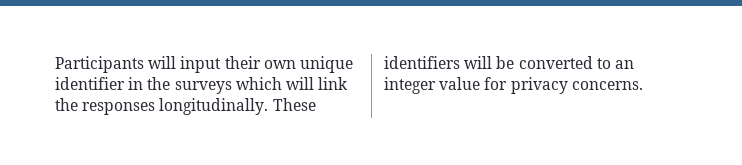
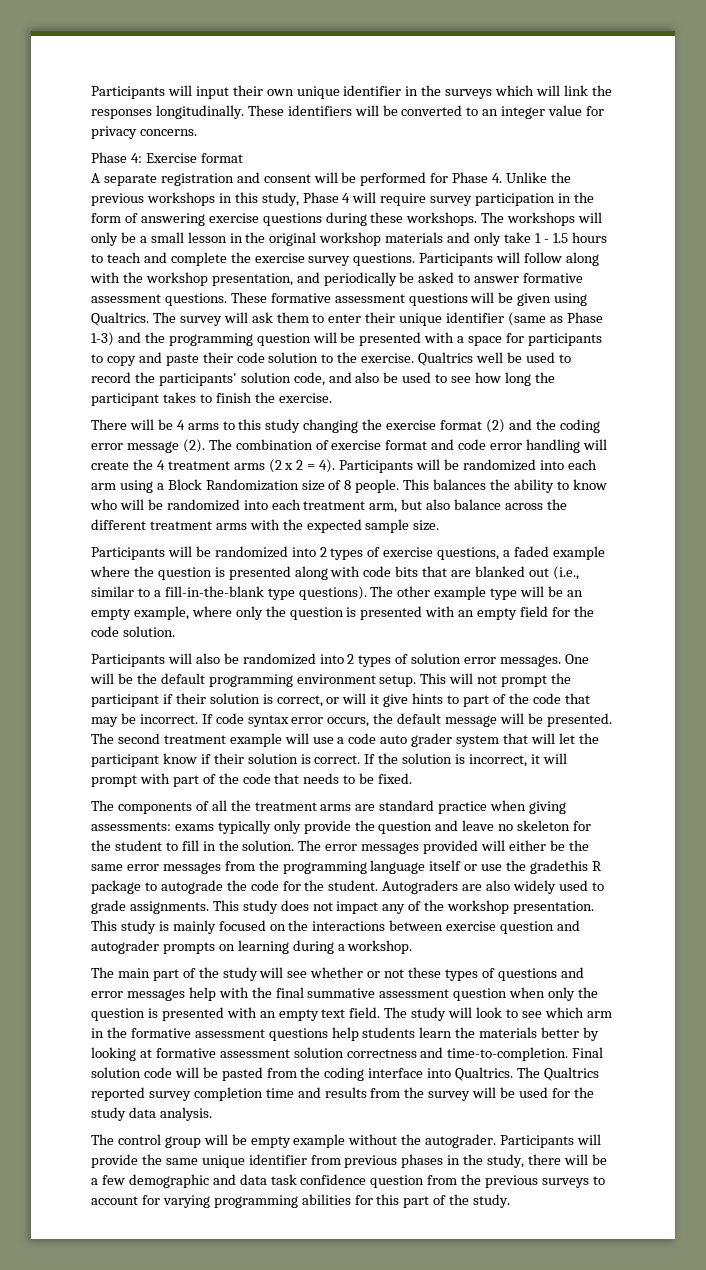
+ Phase 4: Exercise format
+ A separate registration and consent will be performed for Phase 4. Unlike the previous workshops in this study, Phase 4 will require survey participation in the form of answering exercise questions during these workshops. The workshops will only be a small lesson in the original workshop materials and only take 1 - 1.5 hours to teach and complete the exercise survey questions. Participants will follow along with the workshop presentation, and periodically be asked to answer formative assessment questions. These formative assessment questions will be given using Qualtrics. The survey will ask them to enter their unique identifier (same as Phase 1-3) and the programming question will be presented with a space for participants to copy and paste their code solution to the exercise. Qualtrics well be used to record the participants' solution code, and also be used to see how long the participant takes to finish the exercise.
+ There will be 4 arms to this study changing the exercise format (2) and the coding error message (2). The combination of exercise format and code error handling will create the 4 treatment arms (2 x 2 = 4). Participants will be randomized into each arm using a Block Randomization size of 8 people. This balances the ability to know who will be randomized into each treatment arm, but also balance across the different treatment arms with the expected sample size.
+ Participants will be randomized into 2 types of exercise questions, a faded example where the question is presented along with code bits that are blanked out (i.e., similar to a fill-in-the-blank type questions). The other example type will be an empty example, where only the question is presented with an empty field for the code solution.
+ Participants will also be randomized into 2 types of solution error messages. One will be the default programming environment setup. This will not prompt the participant if their solution is correct, or will it give hints to part of the code that may be incorrect. If code syntax error occurs, the default message will be presented. The second treatment example will use a code auto grader system that will let the participant know if their solution is correct. If the solution is incorrect, it will prompt with part of the code that needs to be fixed.
+ The components of all the treatment arms are standard practice when giving assessments: exams typically only provide the question and leave no skeleton for the student to fill in the solution. The error messages provided will either be the same error messages from the programming language itself or use the gradethis R package to autograde the code for the student. Autograders are also widely used to grade assignments. This study does not impact any of the workshop presentation. This study is mainly focused on the interactions between exercise question and autograder prompts on learning during a workshop.
+ The main part of the study will see whether or not these types of questions and error messages help with the final summative assessment question when only the question is presented with an empty text field. The study will look to see which arm in the formative assessment questions help students learn the materials better by looking at formative assessment solution correctness and time-to-completion. Final solution code will be pasted from the coding interface into Qualtrics. The Qualtrics reported survey completion time and results from the survey will be used for the study data analysis.
+ The control group will be empty example without the autograder. Participants will provide the same unique identifier from previous phases in the study, there will be a few demographic and data task confidence question from the previous surveys to account for varying programming abilities for this part of the study.

